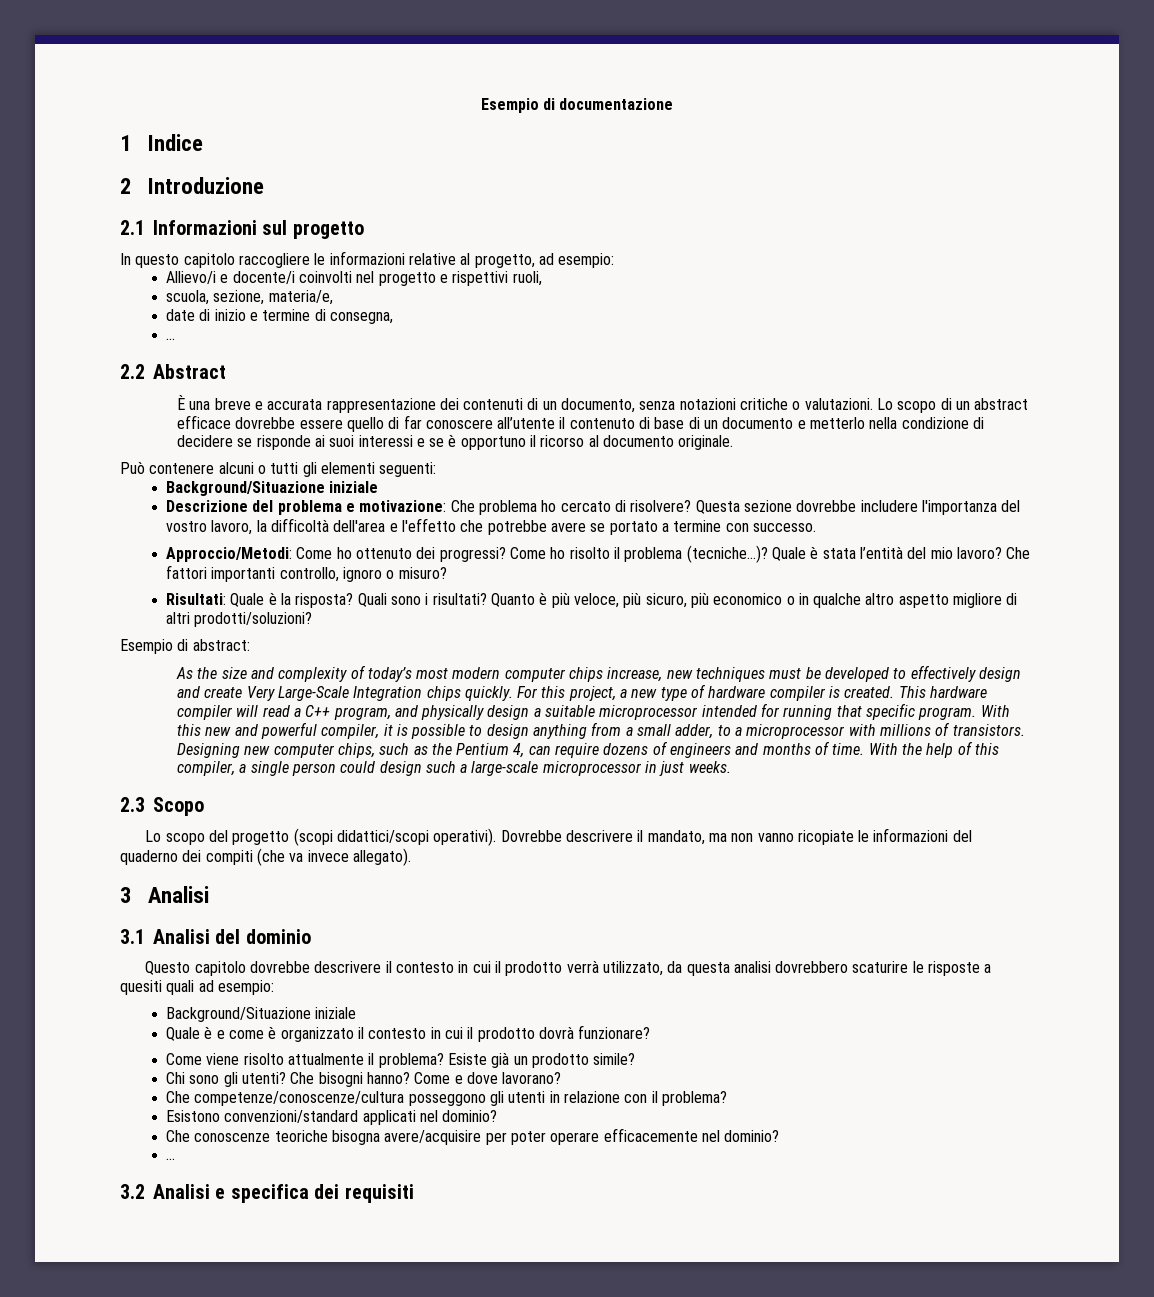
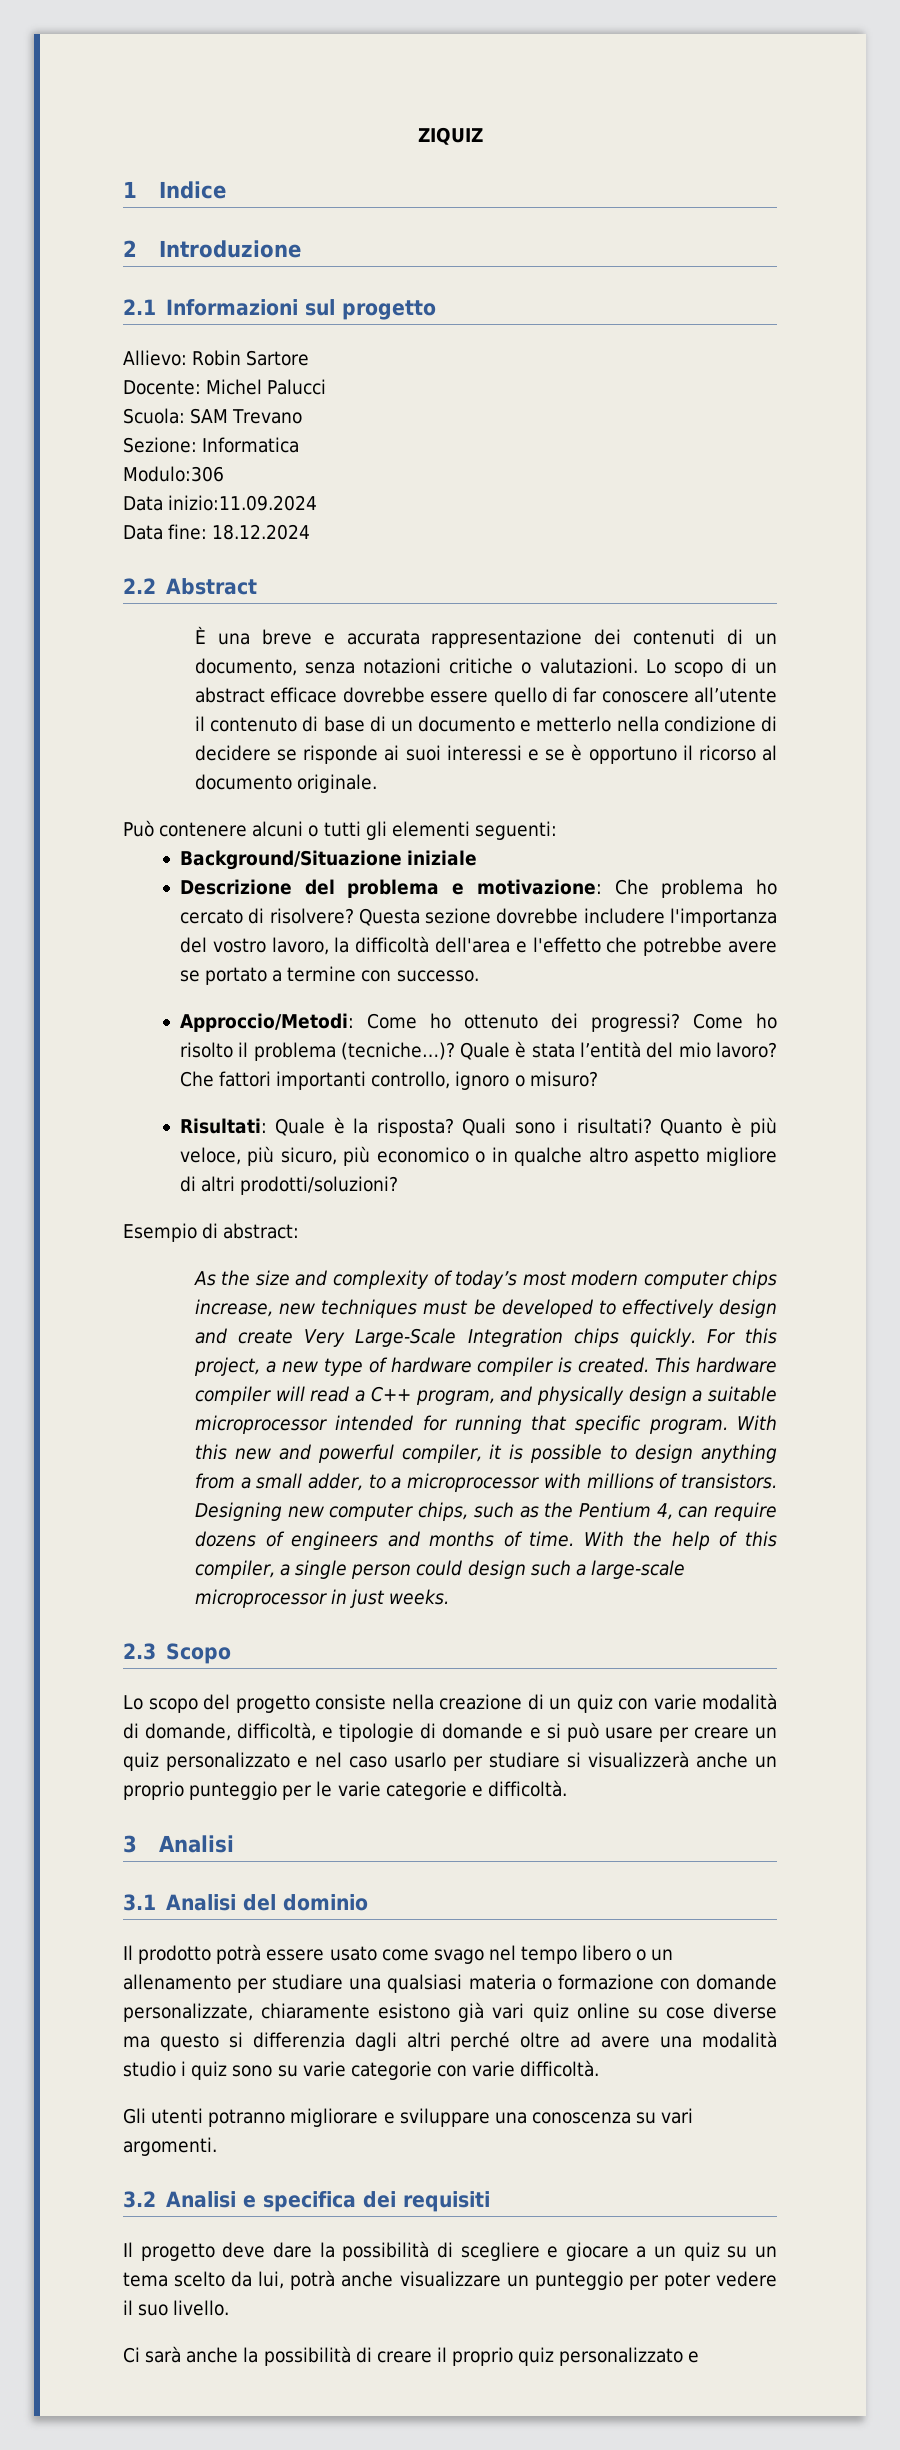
- Esempio di documentazione
+ ZIQUIZ
- In questo capitolo raccogliere le informazioni relative al progetto, ad esempio:
- Allievo/i e docente/i coinvolti nel progetto e rispettivi ruoli,
- scuola, sezione, materia/e,
- date di inizio e termine di consegna,
- …
+ Allievo: Robin Sartore
+ Docente: Michel Palucci
+ Scuola: SAM Trevano
+ Sezione: Informatica
+ Modulo:306
+ Data inizio:11.09.2024
+ Data fine: 18.12.2024
- Lo scopo del progetto (scopi didattici/scopi operativi). Dovrebbe descrivere il mandato, ma non vanno ricopiate le informazioni del quaderno dei compiti (che va invece allegato).
+ Lo scopo del progetto consiste nella creazione di un quiz con varie modalità di domande, difficoltà, e tipologie di domande e si può usare per creare un quiz personalizzato e nel caso usarlo per studiare si visualizzerà anche un proprio punteggio per le varie categorie e difficoltà.
- Questo capitolo dovrebbe descrivere il contesto in cui il prodotto verrà utilizzato, da questa analisi dovrebbero scaturire le risposte a quesiti quali ad esempio:
- Background/Situazione iniziale
- Quale è e come è organizzato il contesto in cui il prodotto dovrà funzionare?
- Come viene risolto attualmente il problema? Esiste già un prodotto simile?
- Chi sono gli utenti? Che bisogni hanno? Come e dove lavorano?
- Che competenze/conoscenze/cultura posseggono gli utenti in relazione con il problema?
- Esistono convenzioni/standard applicati nel dominio?
- Che conoscenze teoriche bisogna avere/acquisire per poter operare efficacemente nel dominio?
- …
+ Il prodotto potrà essere usato come svago nel tempo libero o un allenamento per studiare una qualsiasi materia o formazione con domande personalizzate, chiaramente esistono già vari quiz online su cose diverse ma questo si differenzia dagli altri perché oltre ad avere una modalità studio i quiz sono su varie categorie con varie difficoltà.
+ Gli utenti potranno migliorare e sviluppare una conoscenza su vari argomenti.
+ Il progetto deve dare la possibilità di scegliere e giocare a un quiz su un tema scelto da lui, potrà anche visualizzare un punteggio per poter vedere il suo livello.
+ Ci sarà anche la possibilità di creare il proprio quiz personalizzato e

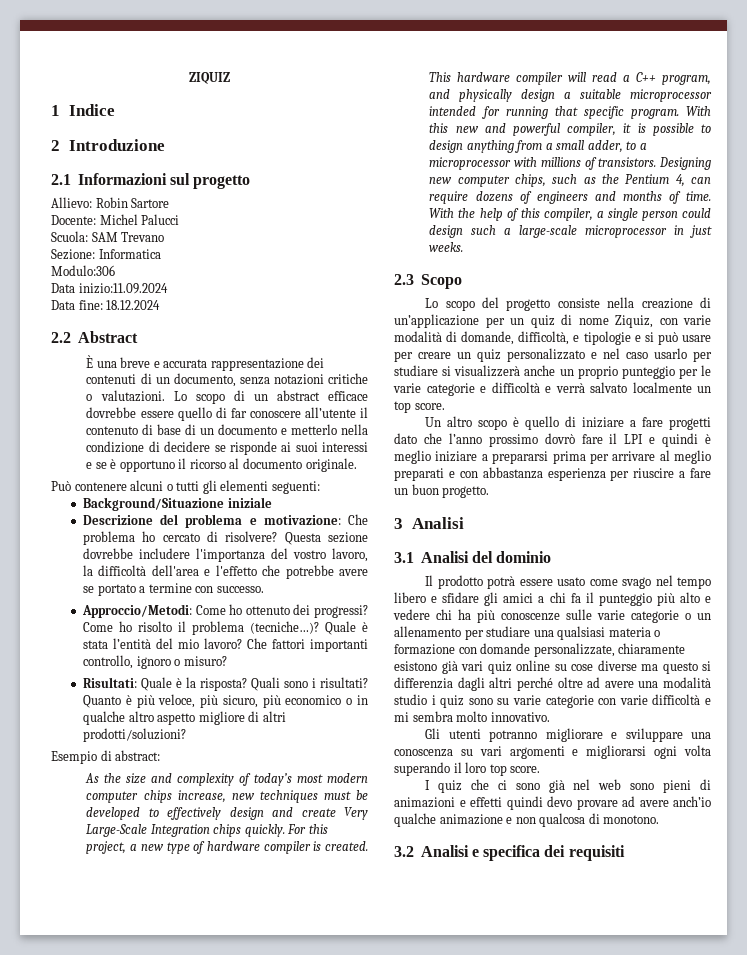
- Lo scopo del progetto consiste nella creazione di un quiz con varie modalità di domande, difficoltà, e tipologie di domande e si può usare per creare un quiz personalizzato e nel caso usarlo per studiare si visualizzerà anche un proprio punteggio per le varie categorie e difficoltà.
+ Lo scopo del progetto consiste nella creazione di un’applicazione per un quiz di nome Ziquiz, con varie modalità di domande, difficoltà, e tipologie e si può usare per creare un quiz personalizzato e nel caso usarlo per studiare si visualizzerà anche un proprio punteggio per le varie categorie e difficoltà e verrà salvato localmente un top score.
+ Un altro scopo è quello di iniziare a fare progetti dato che l’anno prossimo dovrò fare il LPI e quindi è meglio iniziare a prepararsi prima per arrivare al meglio preparati e con abbastanza esperienza per riuscire a fare un buon progetto.
- Il prodotto potrà essere usato come svago nel tempo libero o un allenamento per studiare una qualsiasi materia o formazione con domande personalizzate, chiaramente esistono già vari quiz online su cose diverse ma questo si differenzia dagli altri perché oltre ad avere una modalità studio i quiz sono su varie categorie con varie difficoltà.
+ Il prodotto potrà essere usato come svago nel tempo libero e sfidare gli amici a chi fa il punteggio più alto e vedere chi ha più conoscenze sulle varie categorie o un allenamento per studiare una qualsiasi materia o formazione con domande personalizzate, chiaramente esistono già vari quiz online su cose diverse ma questo si differenzia dagli altri perché oltre ad avere una modalità studio i quiz sono su varie categorie con varie difficoltà e mi sembra molto innovativo.
- Gli utenti potranno migliorare e sviluppare una conoscenza su vari argomenti.
+ Gli utenti potranno migliorare e sviluppare una conoscenza su vari argomenti e migliorarsi ogni volta superando il loro top score.
+ I quiz che ci sono già nel web sono pieni di animazioni e effetti quindi devo provare ad avere anch’io qualche animazione e non qualcosa di monotono.
- Il progetto deve dare la possibilità di scegliere e giocare a un quiz su un tema scelto da lui, potrà anche visualizzare un punteggio per poter vedere il suo livello.
- Ci sarà anche la possibilità di creare il proprio quiz personalizzato e

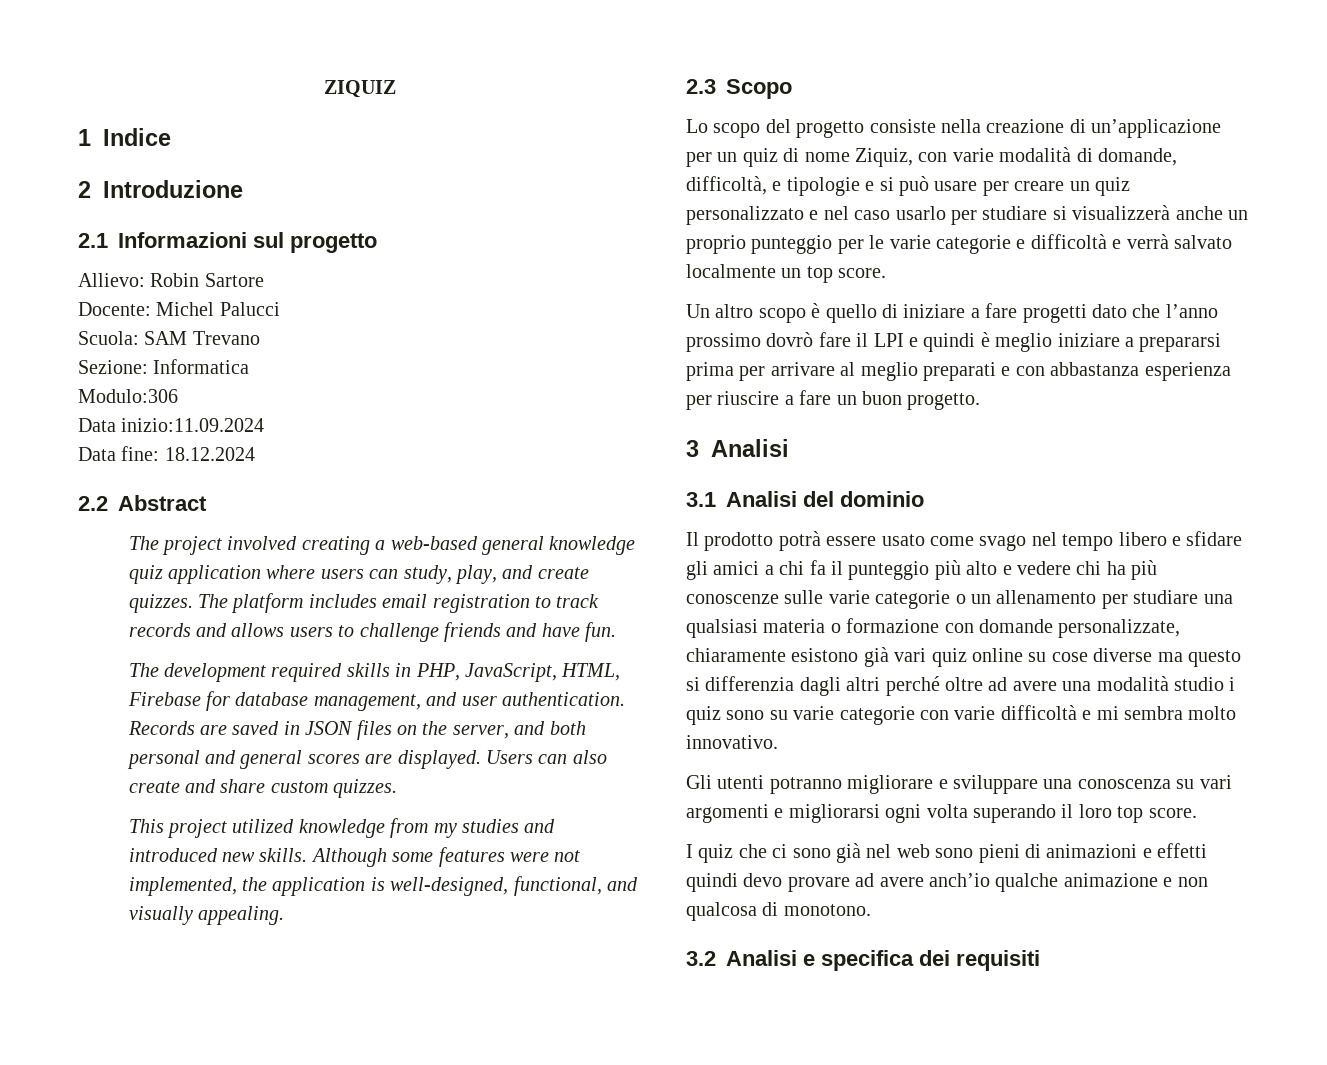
- È una breve e accurata rappresentazione dei contenuti di un documento, senza notazioni critiche o valutazioni. Lo scopo di un abstract efficace dovrebbe essere quello di far conoscere all’utente il contenuto di base di un documento e metterlo nella condizione di decidere se risponde ai suoi interessi e se è opportuno il ricorso al documento originale.
- Può contenere alcuni o tutti gli elementi seguenti:
- Background/Situazione iniziale
- Descrizione del problema e motivazione: Che problema ho cercato di risolvere? Questa sezione dovrebbe includere l'importanza del vostro lavoro, la difficoltà dell'area e l'effetto che potrebbe avere se portato a termine con successo.
- Approccio/Metodi: Come ho ottenuto dei progressi? Come ho risolto il problema (tecniche…)? Quale è stata l’entità del mio lavoro? Che fattori importanti controllo, ignoro o misuro?
- Risultati: Quale è la risposta? Quali sono i risultati? Quanto è più veloce, più sicuro, più economico o in qualche altro aspetto migliore di altri prodotti/soluzioni?
- Esempio di abstract:
- As the size and complexity of today’s most modern computer chips increase, new techniques must be developed to effectively design and create Very Large-Scale Integration chips quickly. For this project, a new type of hardware compiler is created. This hardware compiler will read a C++ program, and physically design a suitable microprocessor intended for running that specific program. With this new and powerful compiler, it is possible to design anything from a small adder, to a microprocessor with millions of transistors. Designing new computer chips, such as the Pentium 4, can require dozens of engineers and months of time. With the help of this compiler, a single person could design such a large-scale microprocessor in just weeks.
+ The project involved creating a web-based general knowledge quiz application where users can study, play, and create quizzes. The platform includes email registration to track records and allows users to challenge friends and have fun.
+ The development required skills in PHP, JavaScript, HTML, Firebase for database management, and user authentication. Records are saved in JSON files on the server, and both personal and general scores are displayed. Users can also create and share custom quizzes.
+ This project utilized knowledge from my studies and introduced new skills. Although some features were not implemented, the application is well-designed, functional, and visually appealing.

